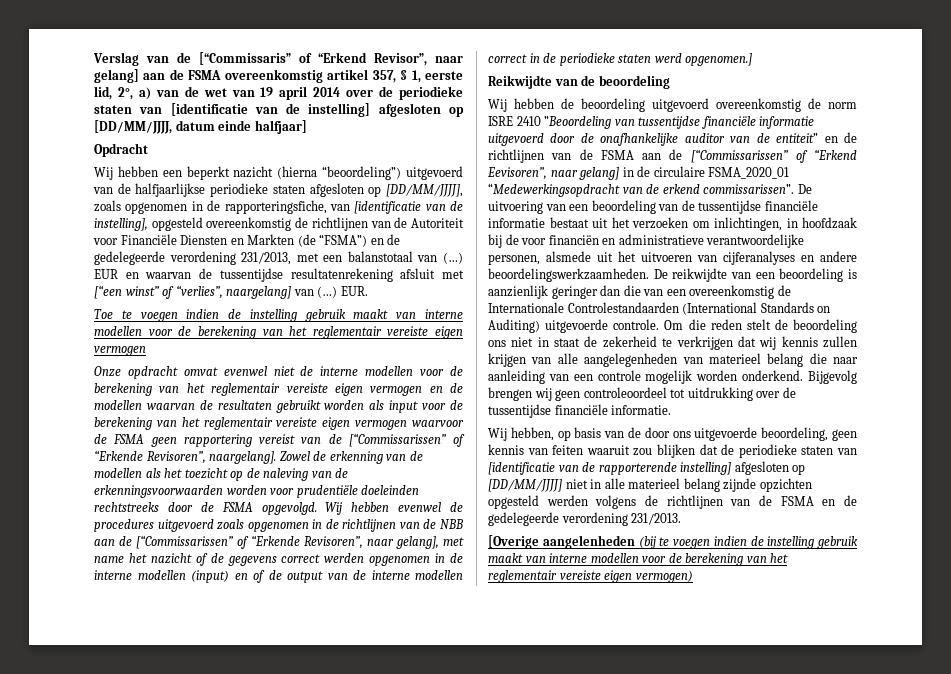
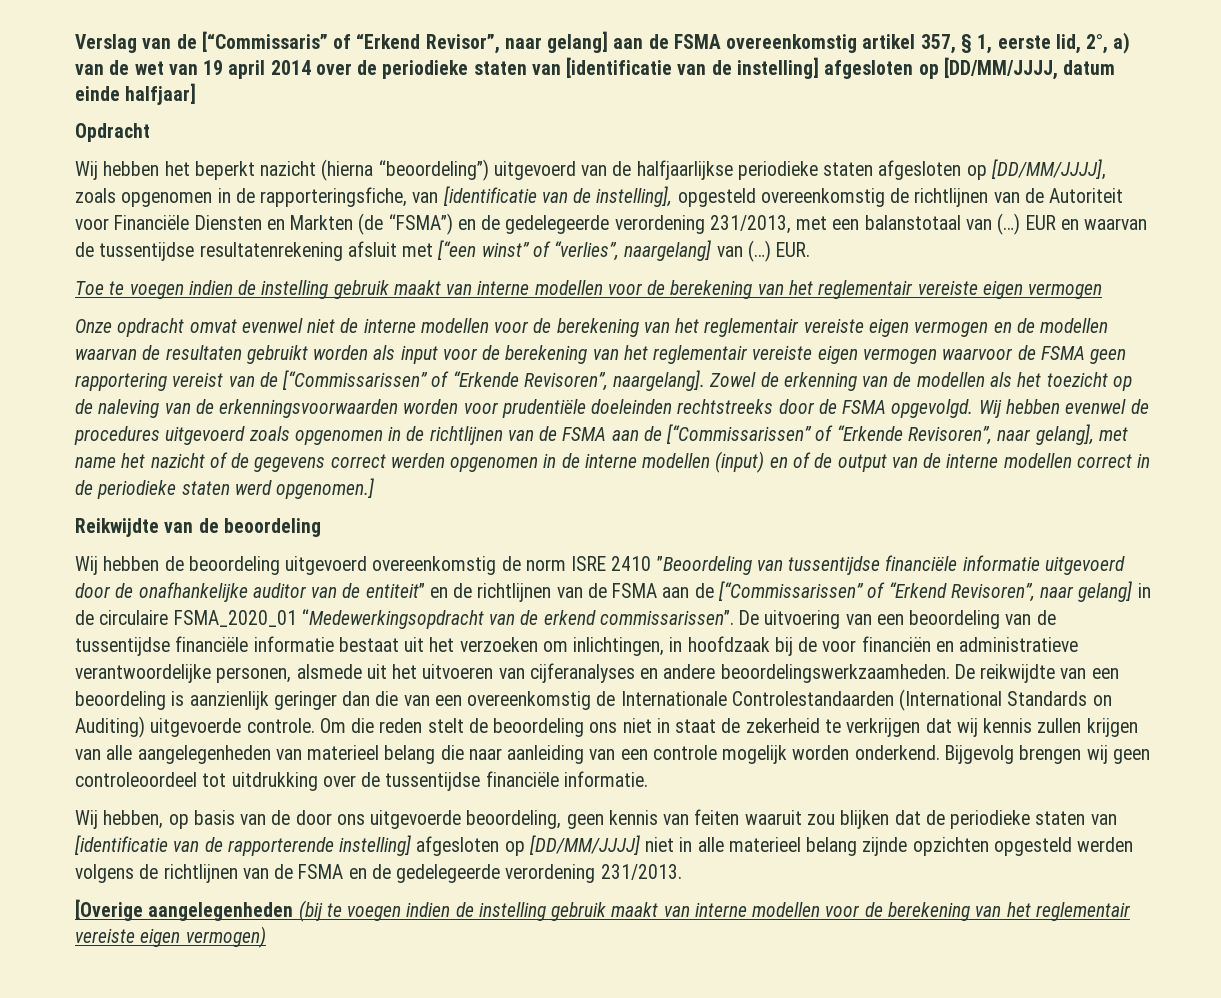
- Wij hebben een beperkt nazicht (hierna “beoordeling”) uitgevoerd van de halfjaarlijkse periodieke staten afgesloten op [DD/MM/JJJJ], zoals opgenomen in de rapporteringsfiche, van [identificatie van de instelling], opgesteld overeenkomstig de richtlijnen van de Autoriteit voor Financiële Diensten en Markten (de “FSMA”) en de gedelegeerde verordening 231/2013, met een balanstotaal van (…)
+ Wij hebben het beperkt nazicht (hierna “beoordeling”) uitgevoerd van de halfjaarlijkse periodieke staten afgesloten op [DD/MM/JJJJ], zoals opgenomen in de rapporteringsfiche, van [identificatie van de instelling], opgesteld overeenkomstig de richtlijnen van de Autoriteit voor Financiële Diensten en Markten (de “FSMA”) en de gedelegeerde verordening 231/2013, met een balanstotaal van (…)
- Wij hebben evenwel de procedures uitgevoerd zoals opgenomen in de richtlijnen van de NBB aan de [“Commissarissen” of “Erkende Revisoren”, naar gelang], met name het nazicht of de gegevens correct werden opgenomen in de interne modellen (input) en of de output van de interne modellen correct in de periodieke staten werd opgenomen.]
+ Wij hebben evenwel de procedures uitgevoerd zoals opgenomen in de richtlijnen van de FSMA aan de [“Commissarissen” of “Erkende Revisoren”, naar gelang], met name het nazicht of de gegevens correct werden opgenomen in de interne modellen (input) en of de output van de interne modellen correct in de periodieke staten werd opgenomen.]
- Wij hebben de beoordeling uitgevoerd overeenkomstig de norm ISRE 2410 ”Beoordeling van tussentijdse financiële informatie uitgevoerd door de onafhankelijke auditor van de entiteit” en de richtlijnen van de FSMA aan de [“Commissarissen” of “Erkend Eevisoren”, naar gelang] in de circulaire FSMA_2020_01 “Medewerkingsopdracht van de erkend commissarissen”.
+ Wij hebben de beoordeling uitgevoerd overeenkomstig de norm ISRE 2410 ”Beoordeling van tussentijdse financiële informatie uitgevoerd door de onafhankelijke auditor van de entiteit” en de richtlijnen van de FSMA aan de [“Commissarissen” of “Erkend Revisoren”, naar gelang] in de circulaire FSMA_2020_01 “Medewerkingsopdracht van de erkend commissarissen”.
- [Overige aangelenheden (bij te voegen indien de instelling gebruik maakt van interne modellen voor de berekening van het reglementair vereiste eigen vermogen)
+ [Overige aangelegenheden (bij te voegen indien de instelling gebruik maakt van interne modellen voor de berekening van het reglementair vereiste eigen vermogen)

